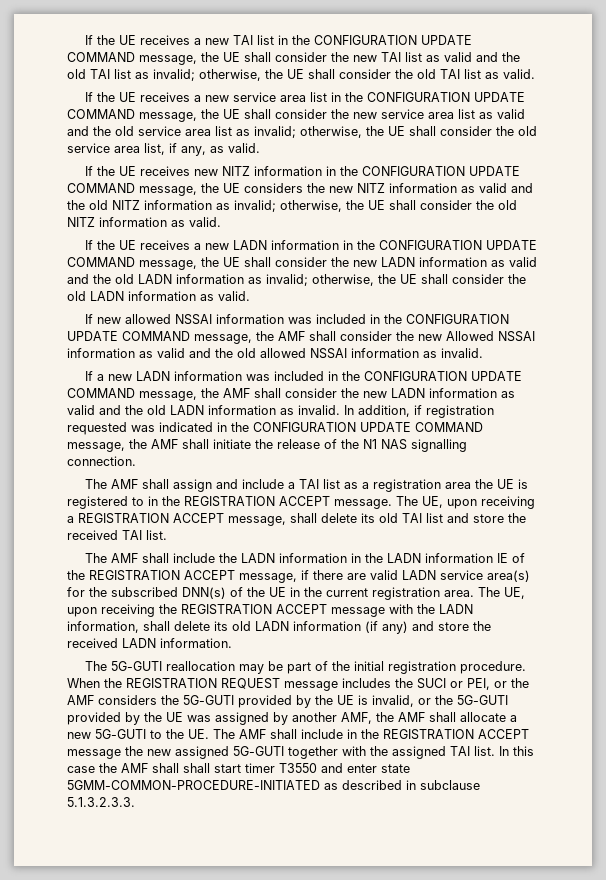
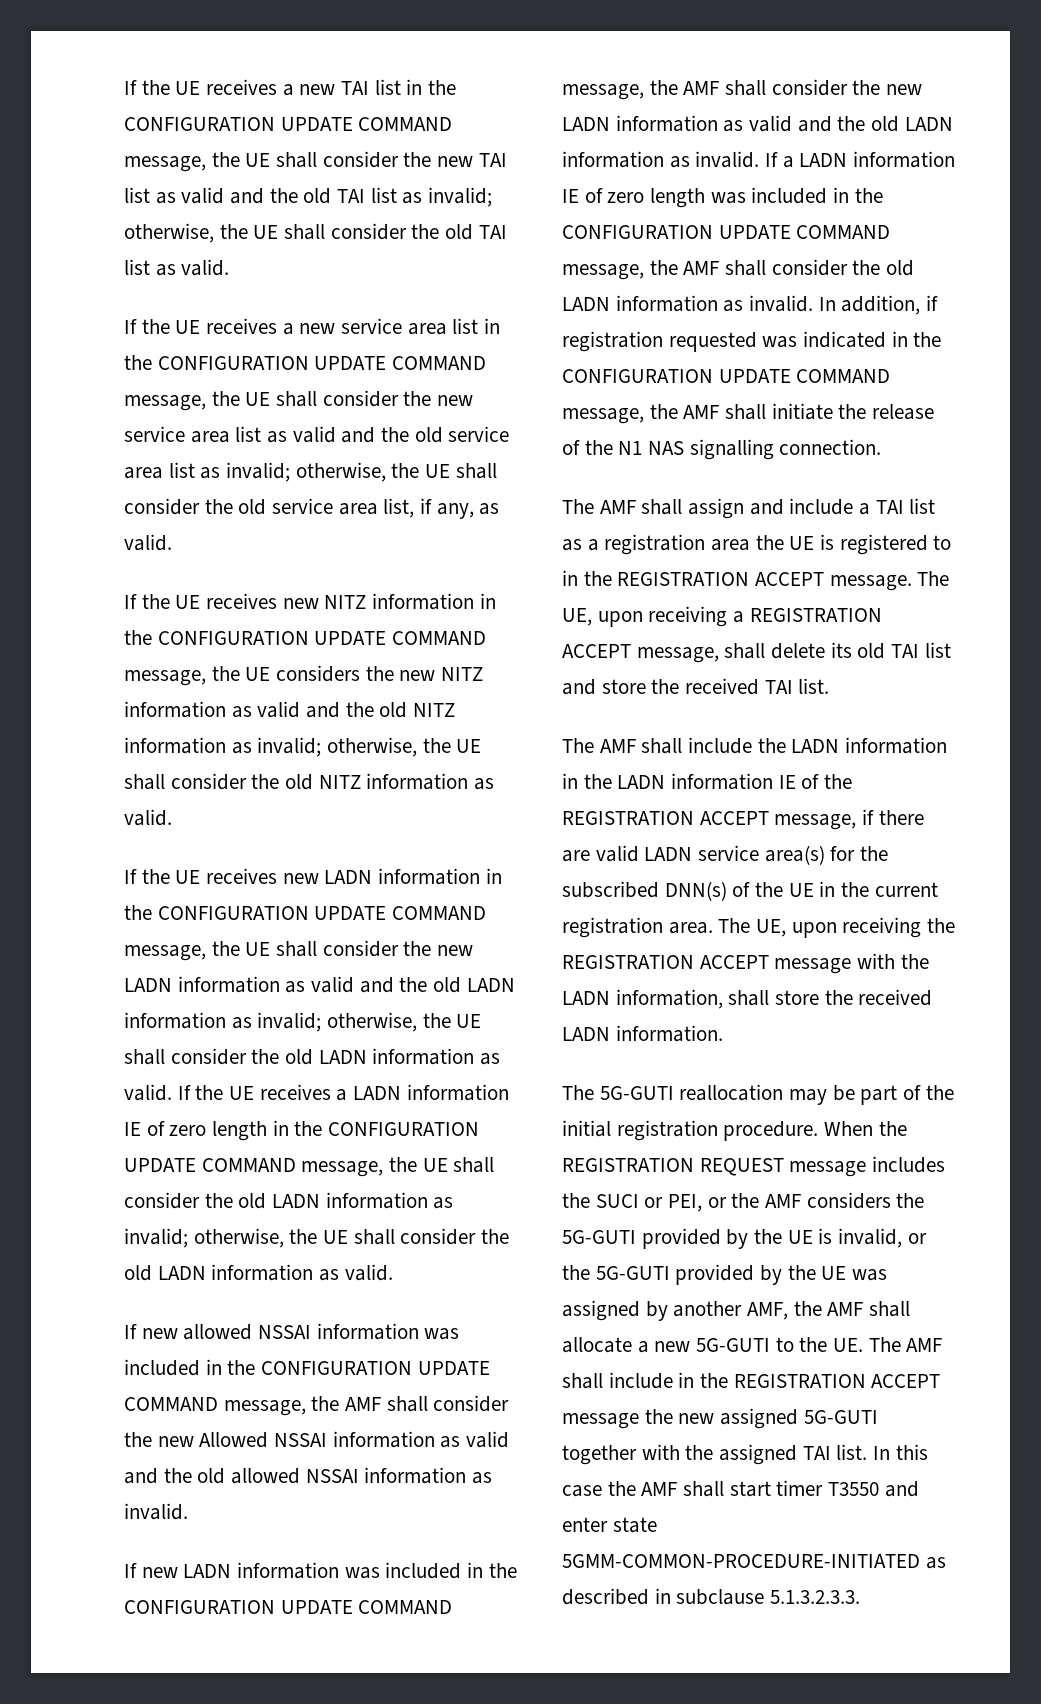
- If the UE receives a new LADN information in the CONFIGURATION UPDATE COMMAND message, the UE shall consider the new LADN information as valid and the old LADN information as invalid; otherwise, the UE shall consider the old LADN information as valid.
+ If the UE receives new LADN information in the CONFIGURATION UPDATE COMMAND message, the UE shall consider the new LADN information as valid and the old LADN information as invalid; otherwise, the UE shall consider the old LADN information as valid. If the UE receives a LADN information IE of zero length in the CONFIGURATION UPDATE COMMAND message, the UE shall consider the old LADN information as invalid; otherwise, the UE shall consider the old LADN information as valid.
- If a new LADN information was included in the CONFIGURATION UPDATE COMMAND message, the AMF shall consider the new LADN information as valid and the old LADN information as invalid.
+ If new LADN information was included in the CONFIGURATION UPDATE COMMAND message, the AMF shall consider the new LADN information as valid and the old LADN information as invalid.
+ If a LADN information IE of zero length was included in the CONFIGURATION UPDATE COMMAND message, the AMF shall consider the old LADN information as invalid.
- The UE, upon receiving the REGISTRATION ACCEPT message with the LADN information, shall delete its old LADN information (if any) and store the received LADN information.
+ The UE, upon receiving the REGISTRATION ACCEPT message with the LADN information, shall store the received LADN information.
- In this case the AMF shall shall start timer T3550 and enter state 5GMM-COMMON-PROCEDURE-INITIATED as described in subclause 5.1.3.2.3.3.
+ In this case the AMF shall start timer T3550 and enter state 5GMM-COMMON-PROCEDURE-INITIATED as described in subclause 5.1.3.2.3.3.

